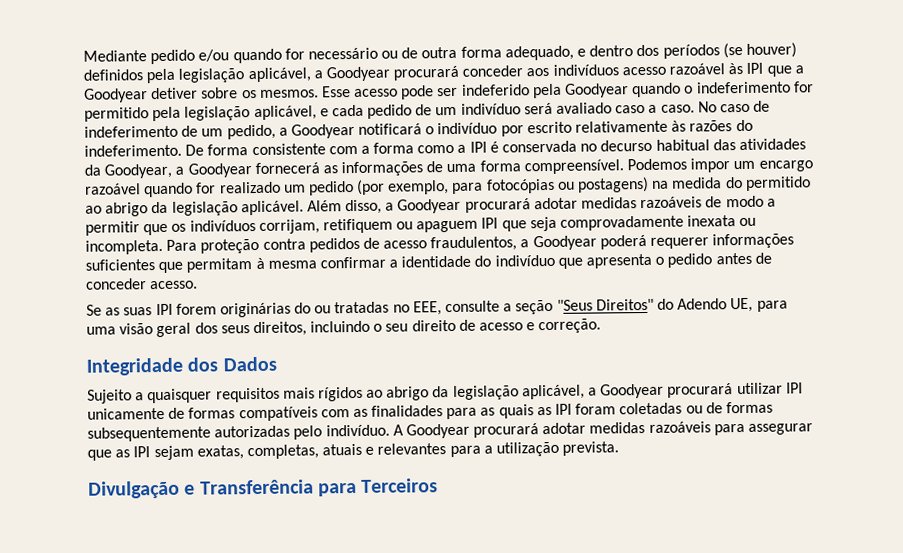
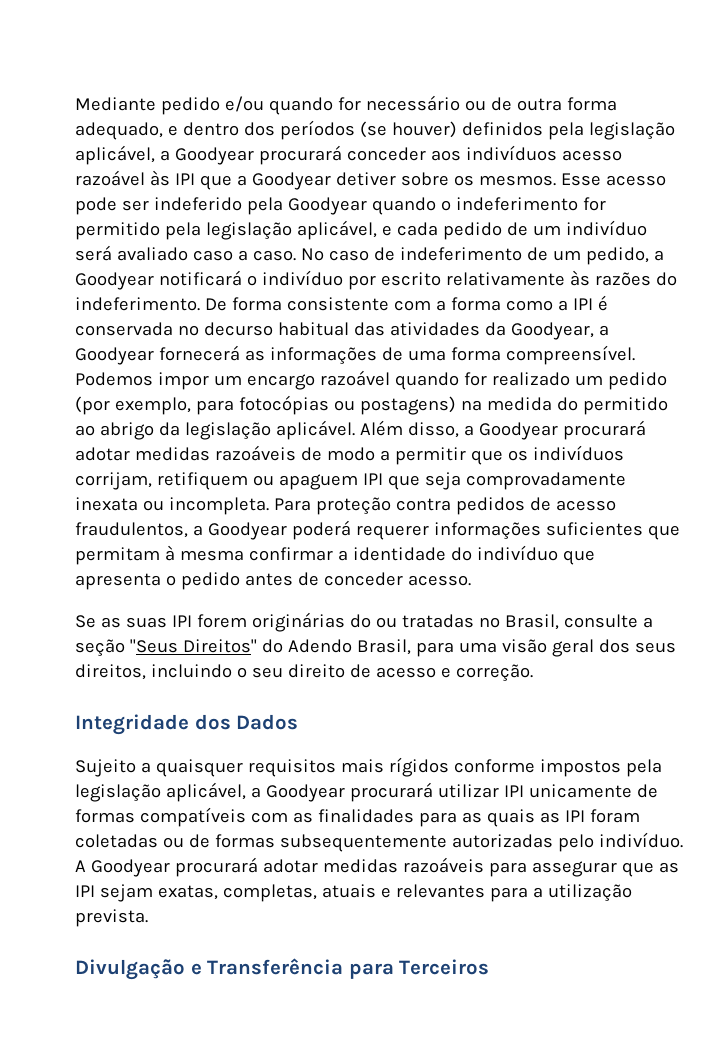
- Se as suas IPI forem originárias do ou tratadas no EEE, consulte a seção "Seus Direitos" do Adendo UE, para uma visão geral dos seus direitos, incluindo o seu direito de acesso e correção.
+ Se as suas IPI forem originárias do ou tratadas no Brasil, consulte a seção "Seus Direitos" do Adendo Brasil, para uma visão geral dos seus direitos, incluindo o seu direito de acesso e correção.
- Sujeito a quaisquer requisitos mais rígidos ao abrigo da legislação aplicável, a Goodyear procurará utilizar IPI unicamente de formas compatíveis com as finalidades para as quais as IPI foram coletadas ou de formas subsequentemente autorizadas pelo indivíduo.
+ Sujeito a quaisquer requisitos mais rígidos conforme impostos pela legislação aplicável, a Goodyear procurará utilizar IPI unicamente de formas compatíveis com as finalidades para as quais as IPI foram coletadas ou de formas subsequentemente autorizadas pelo indivíduo.

